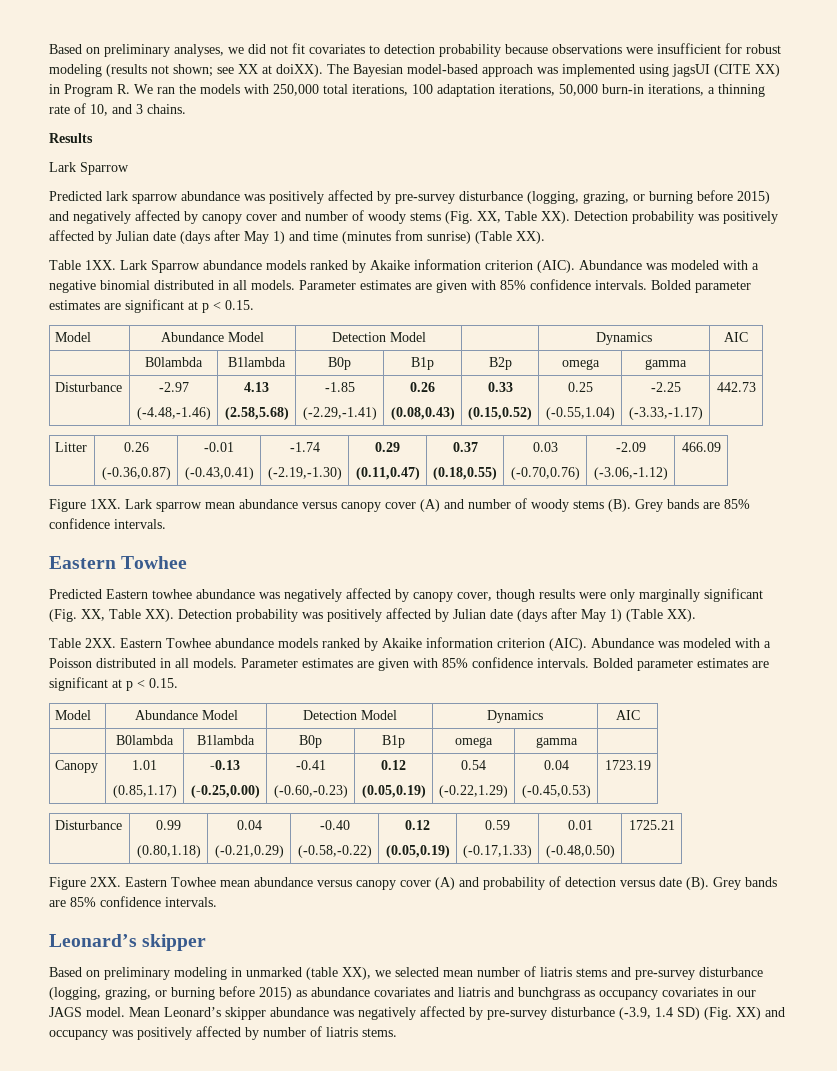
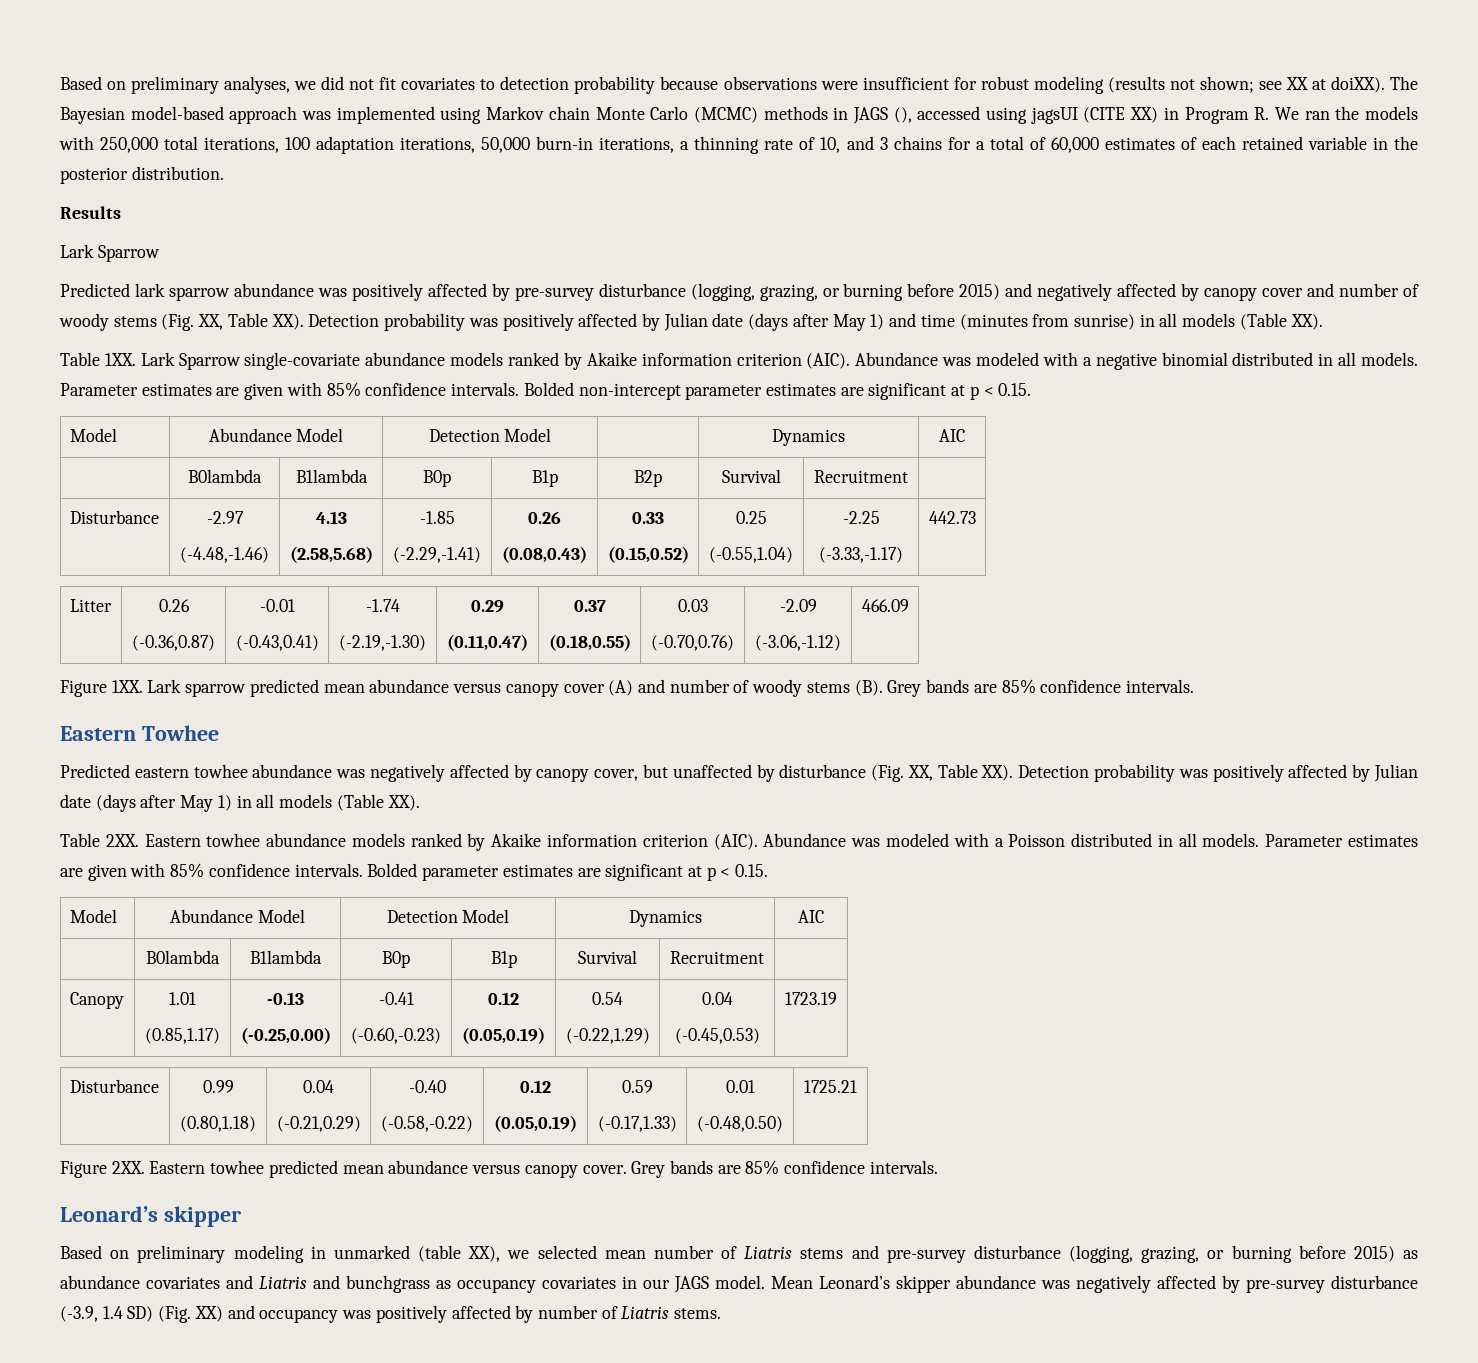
- The Bayesian model-based approach was implemented using jagsUI (CITE XX) in Program R. We ran the models with 250,000 total iterations, 100 adaptation iterations, 50,000 burn-in iterations, a thinning rate of 10, and 3 chains.
+ The Bayesian model-based approach was implemented using Markov chain Monte Carlo (MCMC) methods in JAGS (), accessed using jagsUI (CITE XX) in Program R. We ran the models with 250,000 total iterations, 100 adaptation iterations, 50,000 burn-in iterations, a thinning rate of 10, and 3 chains for a total of 60,000 estimates of each retained variable in the posterior distribution.
- Predicted lark sparrow abundance was positively affected by pre-survey disturbance (logging, grazing, or burning before 2015) and negatively affected by canopy cover and number of woody stems (Fig. XX, Table XX). Detection probability was positively affected by Julian date (days after May 1) and time (minutes from sunrise) (Table XX).
+ Predicted lark sparrow abundance was positively affected by pre-survey disturbance (logging, grazing, or burning before 2015) and negatively affected by canopy cover and number of woody stems (Fig. XX, Table XX). Detection probability was positively affected by Julian date (days after May 1) and time (minutes from sunrise) in all models (Table XX).
- Lark Sparrow abundance models ranked by Akaike information criterion (AIC).
+ Lark Sparrow single-covariate abundance models ranked by Akaike information criterion (AIC).
- Abundance was modeled with a negative binomial distributed in all models. Parameter estimates are given with 85% confidence intervals. Bolded parameter estimates are significant at p < 0.15.
+ Abundance was modeled with a negative binomial distributed in all models. Parameter estimates are given with 85% confidence intervals. Bolded non-intercept parameter estimates are significant at p < 0.15.
- | B0lambda | B1lambda | B0p | B1p | B2p | omega | gamma |
+ | B0lambda | B1lambda | B0p | B1p | B2p | Survival | Recruitment |
- Lark sparrow mean abundance versus canopy cover (A) and number of woody stems (B). Grey bands are 85% confidence intervals.
+ Lark sparrow predicted mean abundance versus canopy cover (A) and number of woody stems (B). Grey bands are 85% confidence intervals.
- Predicted Eastern towhee abundance was negatively affected by canopy cover, though results were only marginally significant (Fig. XX, Table XX). Detection probability was positively affected by Julian date (days after May 1) (Table XX).
+ Predicted eastern towhee abundance was negatively affected by canopy cover, but unaffected by disturbance (Fig. XX, Table XX). Detection probability was positively affected by Julian date (days after May 1) in all models (Table XX).
- Eastern Towhee abundance models ranked by Akaike information criterion (AIC).
+ Eastern towhee abundance models ranked by Akaike information criterion (AIC).
- | B0lambda | B1lambda | B0p | B1p | omega | gamma |
+ | B0lambda | B1lambda | B0p | B1p | Survival | Recruitment |
- Eastern Towhee mean abundance versus canopy cover (A) and probability of detection versus date (B). Grey bands are 85% confidence intervals.
+ Eastern towhee predicted mean abundance versus canopy cover. Grey bands are 85% confidence intervals.
- Based on preliminary modeling in unmarked (table XX), we selected mean number of liatris stems and pre-survey disturbance (logging, grazing, or burning before 2015) as abundance covariates and liatris and bunchgrass as occupancy covariates in our JAGS model.
+ Based on preliminary modeling in unmarked (table XX), we selected mean number of Liatris stems and pre-survey disturbance (logging, grazing, or burning before 2015) as abundance covariates and Liatris and bunchgrass as occupancy covariates in our JAGS model.
- Mean Leonard’s skipper abundance was negatively affected by pre-survey disturbance (-3.9, 1.4 SD) (Fig. XX) and occupancy was positively affected by number of liatris stems.
+ Mean Leonard’s skipper abundance was negatively affected by pre-survey disturbance (-3.9, 1.4 SD) (Fig. XX) and occupancy was positively affected by number of Liatris stems.

